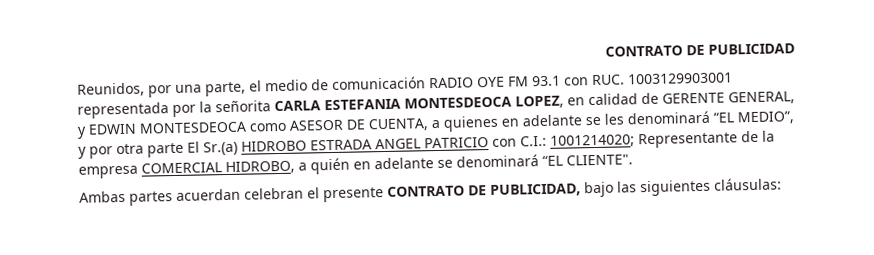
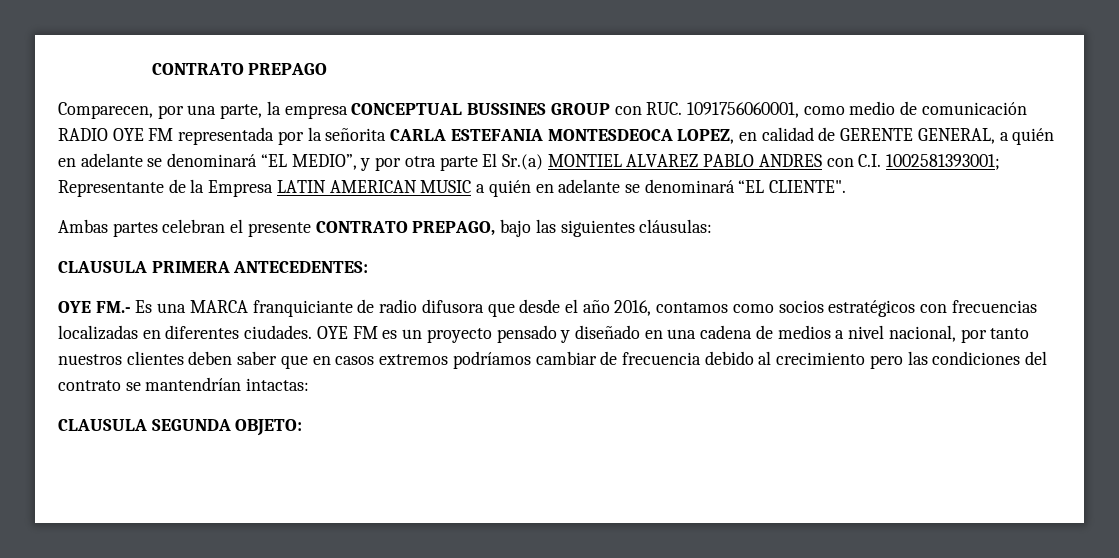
- CONTRATO DE PUBLICIDAD
- Reunidos, por una parte, el medio de comunicación RADIO OYE FM 93.1 con RUC. 1003129903001 representada por la señorita CARLA ESTEFANIA MONTESDEOCA LOPEZ, en calidad de GERENTE GENERAL, y EDWIN MONTESDEOCA como ASESOR DE CUENTA, a quienes en adelante se les denominará “EL MEDIO”, y por otra parte El Sr.(a) HIDROBO ESTRADA ANGEL PATRICIO con C.I.: 1001214020; Representante de la empresa COMERCIAL HIDROBO, a quién en adelante se denominará “EL CLIENTE".
+ CONTRATO PREPAGO
+ Comparecen, por una parte, la empresa CONCEPTUAL BUSSINES GROUP con RUC. 1091756060001, como medio de comunicación RADIO OYE FM representada por la señorita CARLA ESTEFANIA MONTESDEOCA LOPEZ, en calidad de GERENTE GENERAL, a quién en adelante se denominará “EL MEDIO”, y por otra parte El Sr.(a) MONTIEL ALVAREZ PABLO ANDRES con C.I. 1002581393001; Representante de la Empresa LATIN AMERICAN MUSIC a quién en adelante se denominará “EL CLIENTE".
- Ambas partes acuerdan celebran el presente CONTRATO DE PUBLICIDAD, bajo las siguientes cláusulas:
+ Ambas partes celebran el presente CONTRATO PREPAGO, bajo las siguientes cláusulas:
+ CLAUSULA PRIMERA ANTECEDENTES:
+ OYE FM.- Es una MARCA franquiciante de radio difusora que desde el año 2016, contamos como socios estratégicos con frecuencias localizadas en diferentes ciudades. OYE FM es un proyecto pensado y diseñado en una cadena de medios a nivel nacional, por tanto nuestros clientes deben saber que en casos extremos podríamos cambiar de frecuencia debido al crecimiento pero las condiciones del contrato se mantendrían intactas:
+ CLAUSULA SEGUNDA OBJETO:

